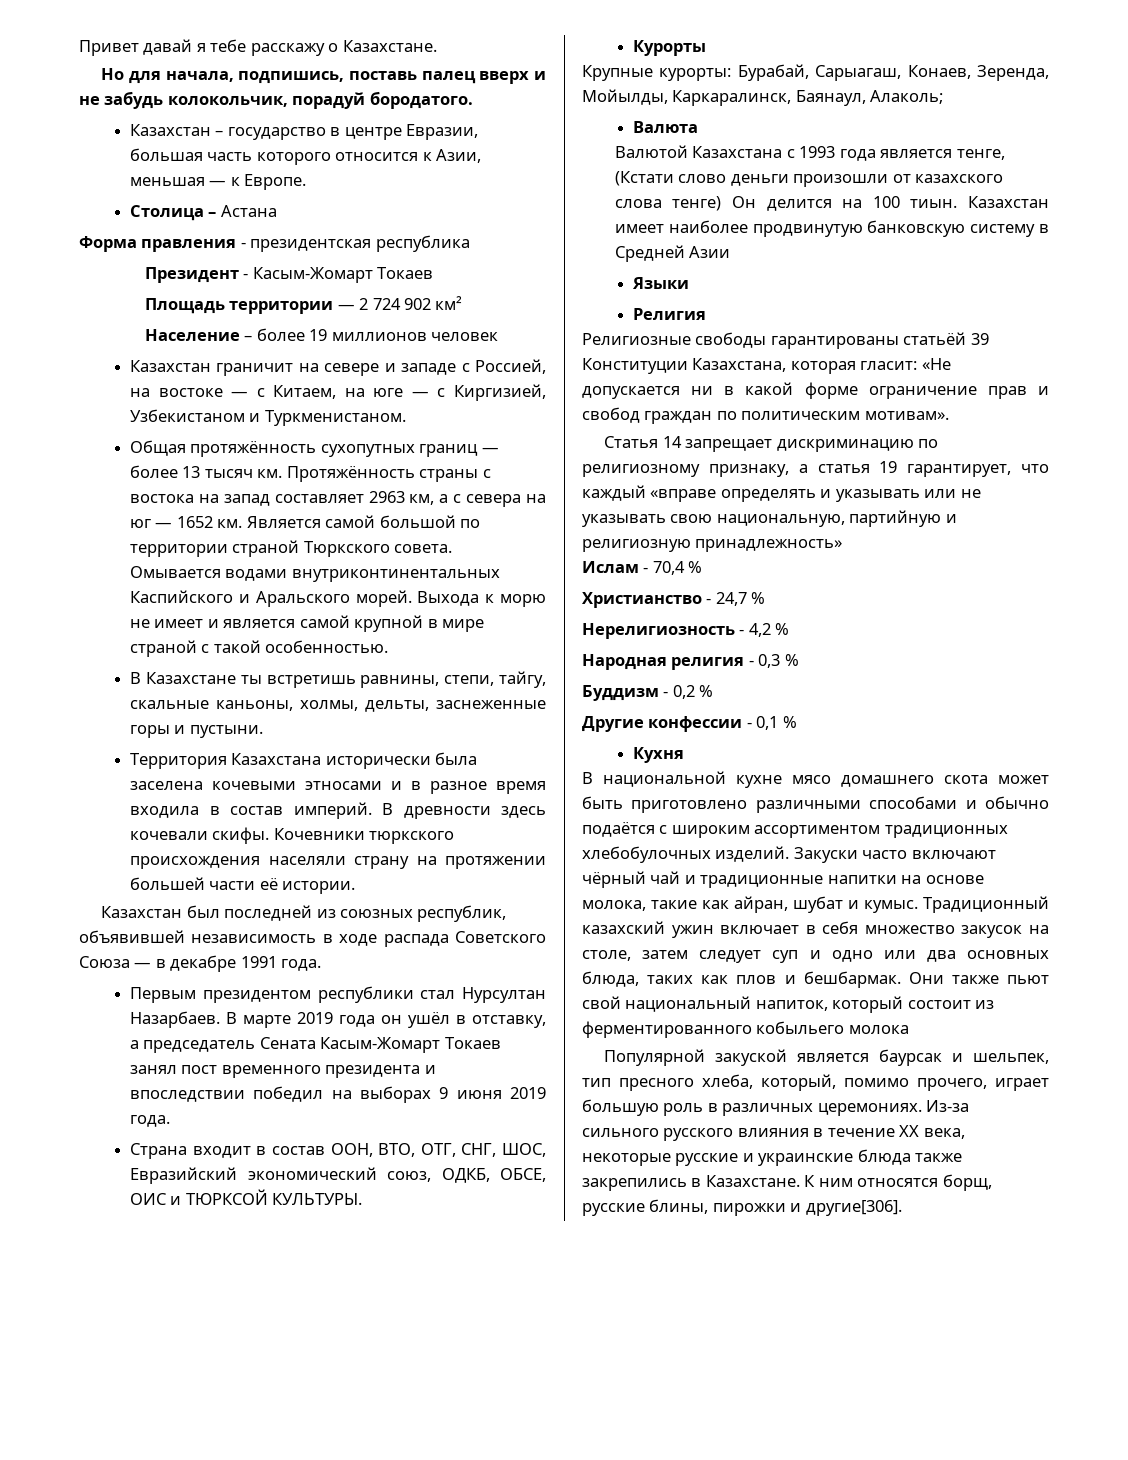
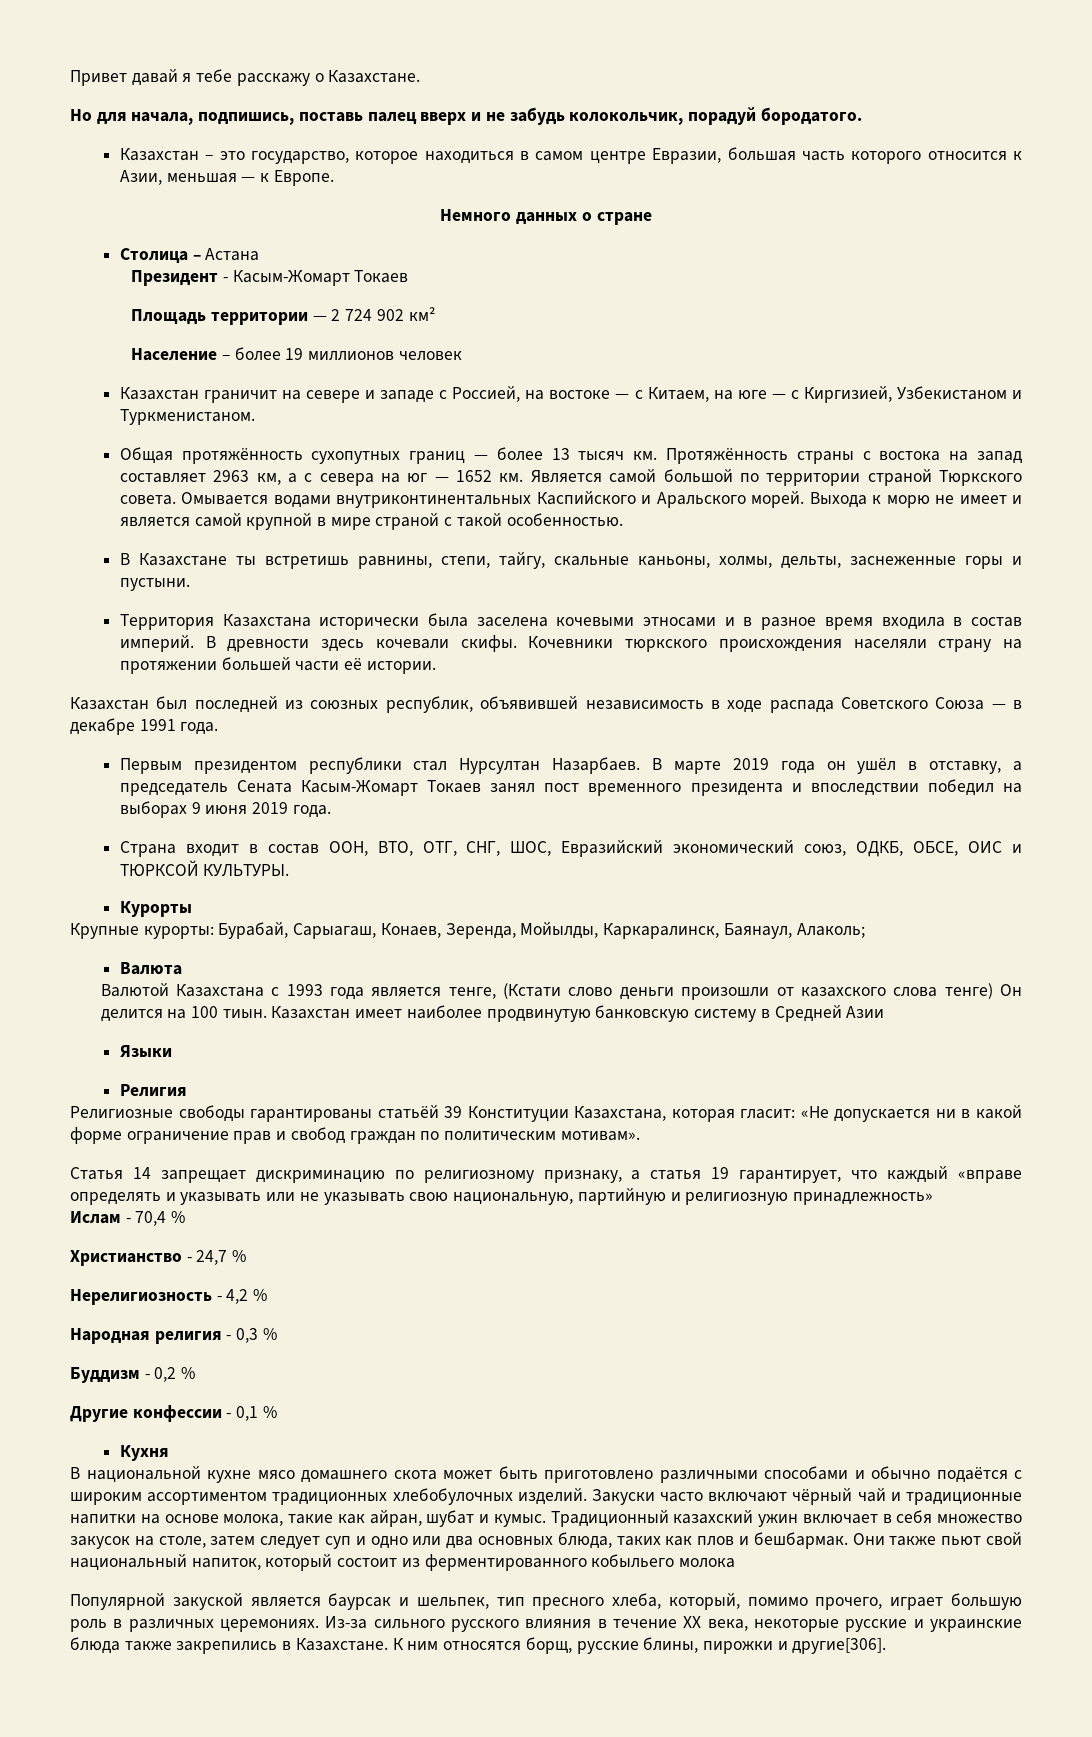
- Казахстан – государство в центре Евразии, большая часть которого относится к Азии, меньшая — к Европе.
+ Казахстан – это государство, которое находиться в самом центре Евразии, большая часть которого относится к Азии, меньшая — к Европе.
+ Немного данных о стране
- Форма правления - президентская республика

